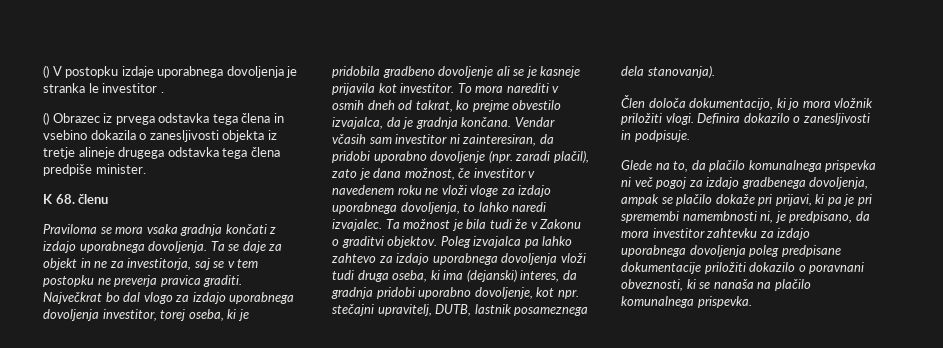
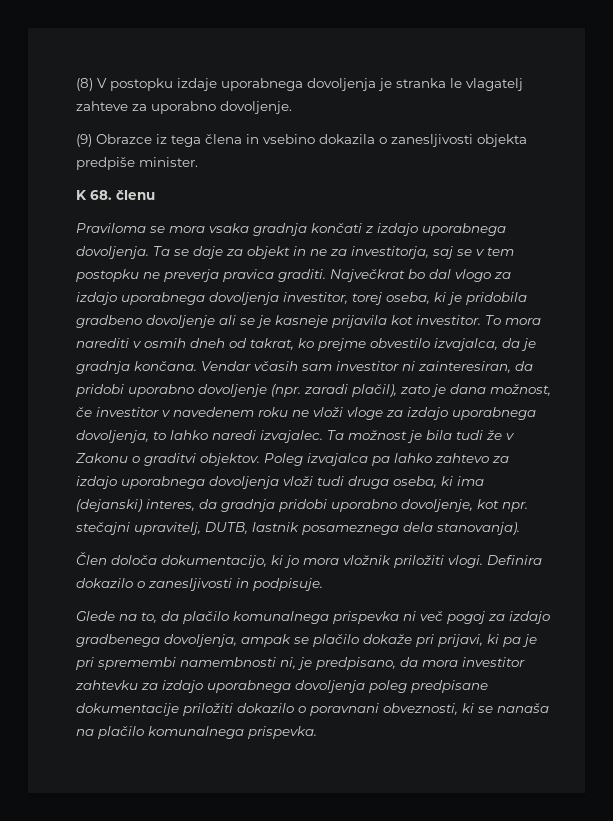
- () V postopku izdaje uporabnega dovoljenja je stranka le investitor .
- () Obrazec iz prvega odstavka tega člena in vsebino dokazila o zanesljivosti objekta iz tretje alineje drugega odstavka tega člena predpiše minister.
+ (8) V postopku izdaje uporabnega dovoljenja je stranka le vlagatelj zahteve za uporabno dovoljenje.
+ (9) Obrazce iz tega člena in vsebino dokazila o zanesljivosti objekta predpiše minister.

